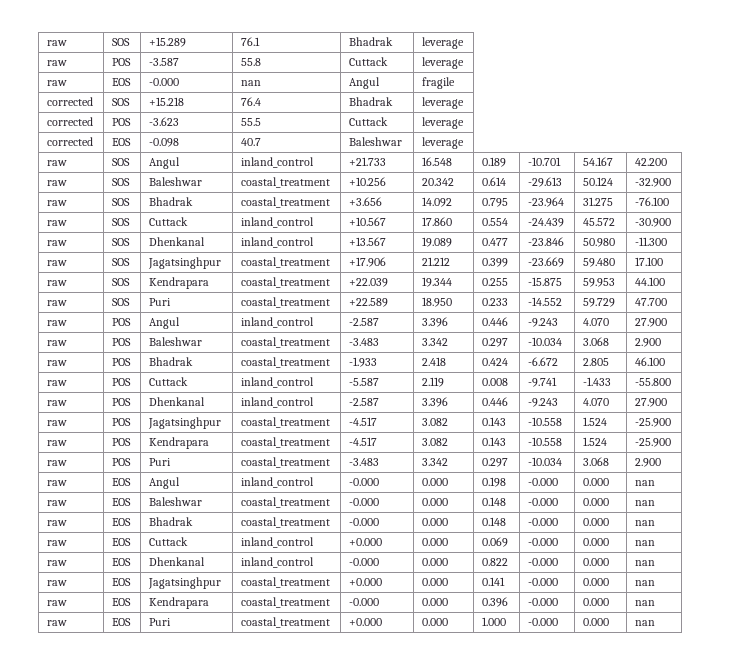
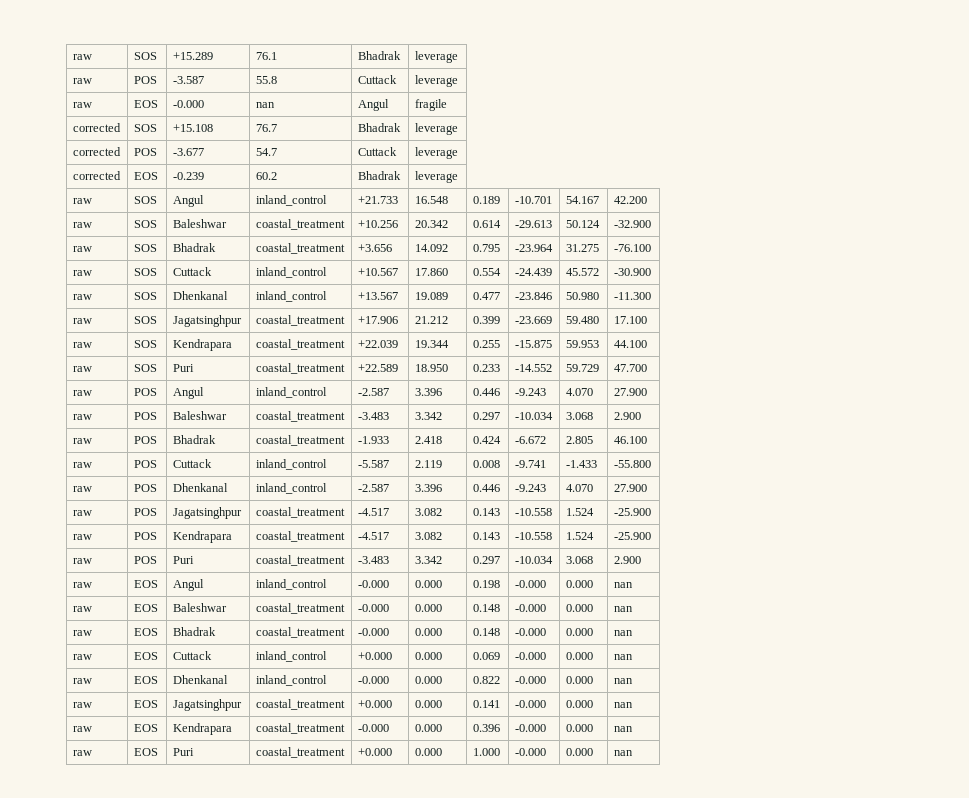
- corrected | SOS | +15.218 | 76.4 | Bhadrak | leverage
+ corrected | SOS | +15.108 | 76.7 | Bhadrak | leverage
- corrected | POS | -3.623 | 55.5 | Cuttack | leverage
+ corrected | POS | -3.677 | 54.7 | Cuttack | leverage
- corrected | EOS | -0.098 | 40.7 | Baleshwar | leverage
+ corrected | EOS | -0.239 | 60.2 | Bhadrak | leverage

